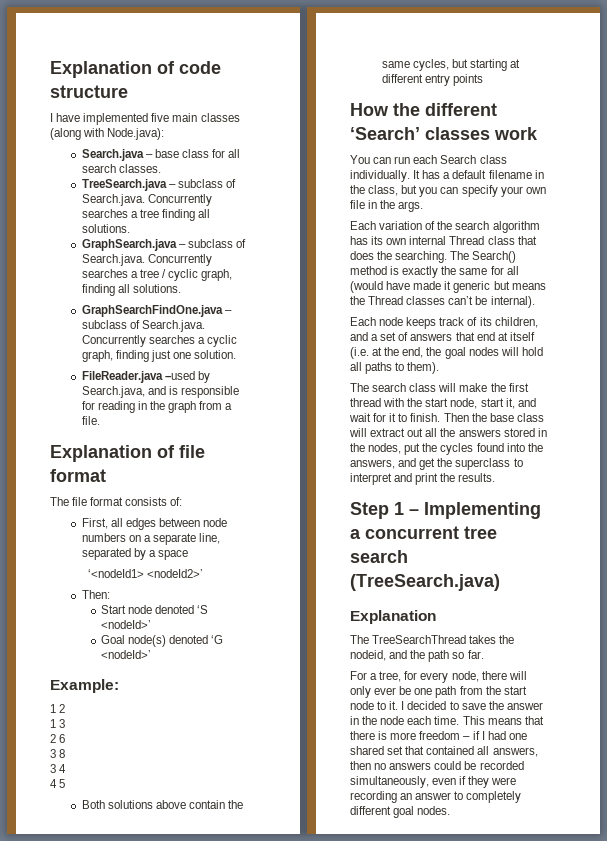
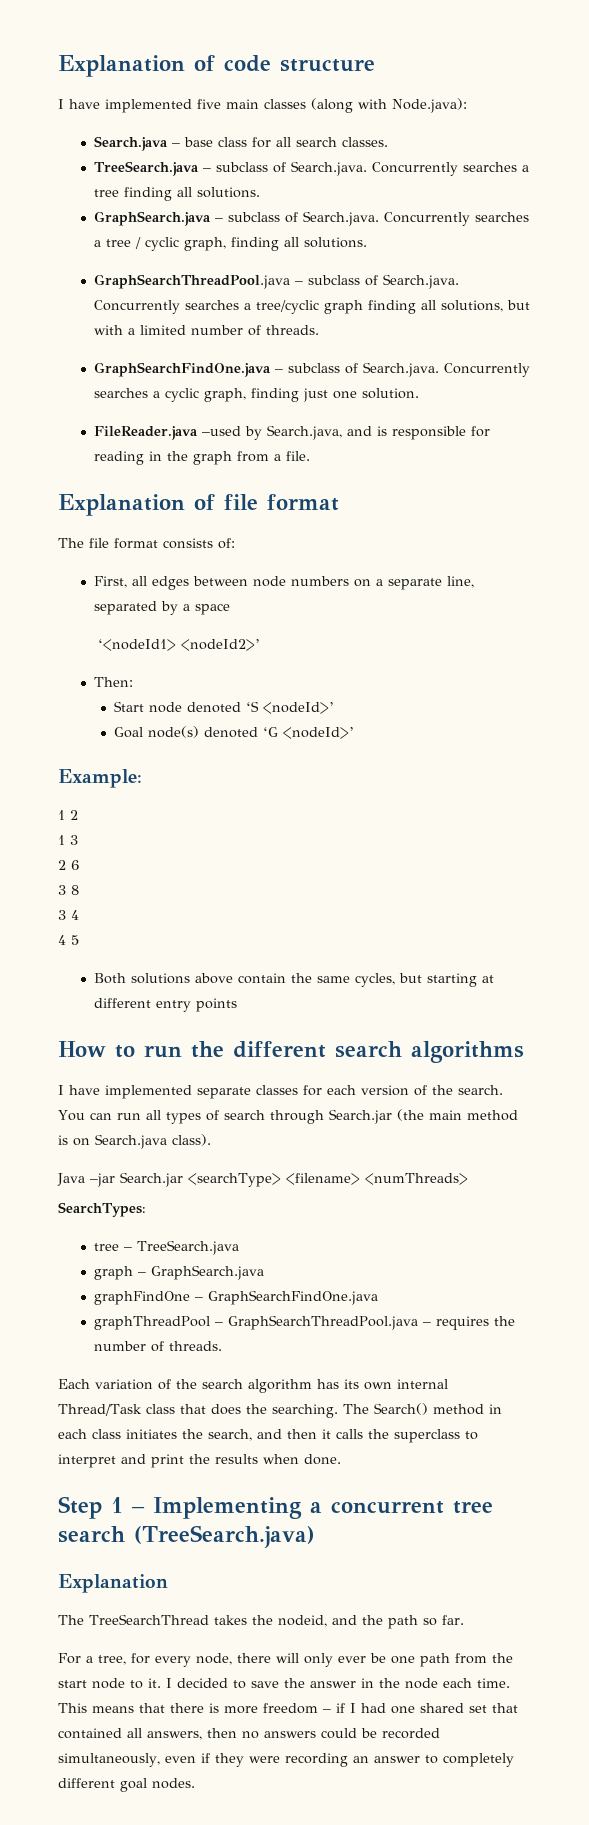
+ GraphSearchThreadPool.java – subclass of Search.java. Concurrently searches a tree/cyclic graph finding all solutions, but with a limited number of threads.
- How the different ‘Search’ classes work
- You can run each Search class individually. It has a default filename in the class, but you can specify your own file in the args.
+ How to run the different search algorithms
+ I have implemented separate classes for each version of the search. You can run all types of search through Search.jar (the main method is on Search.java class).
+ Java –jar Search.jar <searchType> <filename> <numThreads>
+ SearchTypes:
+ tree – TreeSearch.java
+ graph – GraphSearch.java
+ graphFindOne – GraphSearchFindOne.java
+ graphThreadPool – GraphSearchThreadPool.java – requires the number of threads.
- Each variation of the search algorithm has its own internal Thread class that does the searching.
+ Each variation of the search algorithm has its own internal Thread/Task class that does the searching.
- The Search() method is exactly the same for all (would have made it generic but means the Thread classes can’t be internal).
- Each node keeps track of its children, and a set of answers that end at itself (i.e. at the end, the goal nodes will hold all paths to them).
- The search class will make the first thread with the start node, start it, and wait for it to finish. Then the base class will extract out all the answers stored in the nodes, put the cycles found into the answers, and get the superclass to interpret and print the results.
+ The Search() method in each class initiates the search, and then it calls the superclass to interpret and print the results when done.

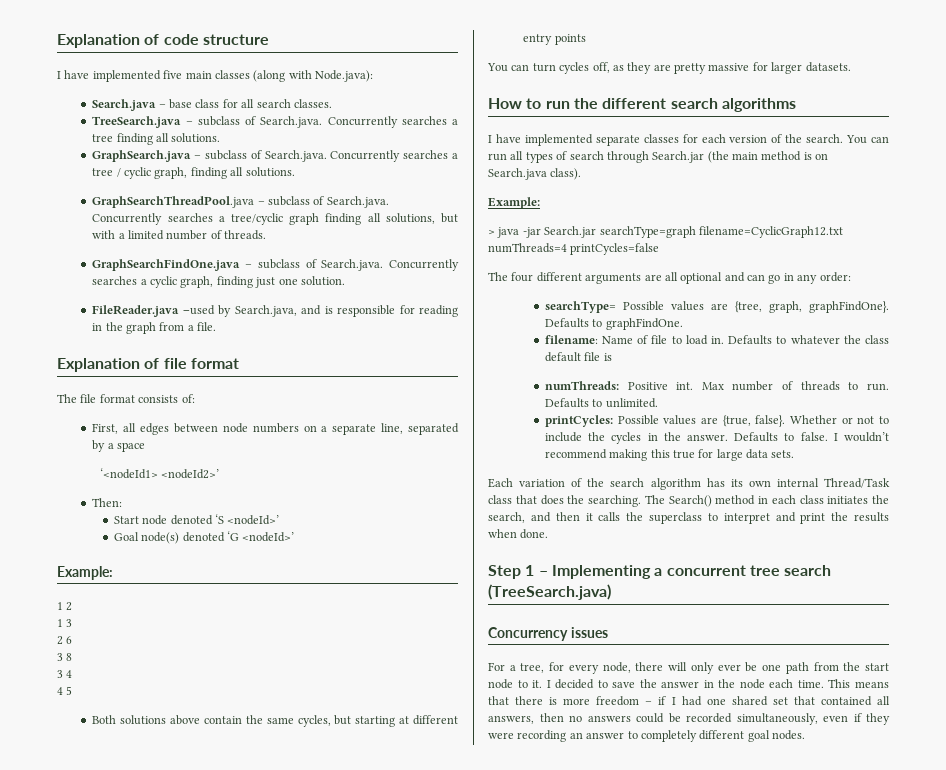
+ You can turn cycles off, as they are pretty massive for larger datasets.
  You can run all types of search through Search.jar (the main method is on Search.java class).
- Java –jar Search.jar <searchType> <filename> <numThreads>
- SearchTypes:
- tree – TreeSearch.java
- graph – GraphSearch.java
- graphFindOne – GraphSearchFindOne.java
- graphThreadPool – GraphSearchThreadPool.java – requires the number of threads.
+ Example:
+ > java -jar Search.jar searchType=graph filename=CyclicGraph12.txt numThreads=4 printCycles=false
+ The four different arguments are all optional and can go in any order:
+ searchType= Possible values are {tree, graph, graphFindOne}. Defaults to graphFindOne.
+ filename: Name of file to load in. Defaults to whatever the class default file is
+ numThreads: Positive int. Max number of threads to run. Defaults to unlimited.
+ printCycles: Possible values are {true, false}. Whether or not to include the cycles in the answer. Defaults to false. I wouldn’t recommend making this true for large data sets.
  Step 1 – Implementing a concurrent tree search (TreeSearch.java)
- Explanation
- The TreeSearchThread takes the nodeid, and the path so far.
+ Concurrency issues

